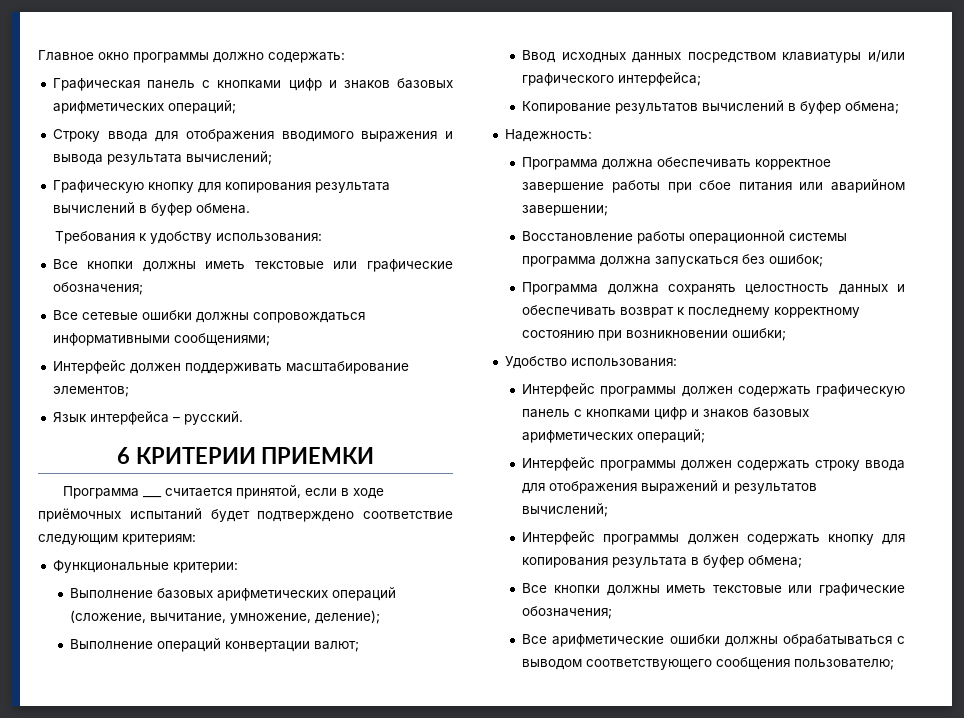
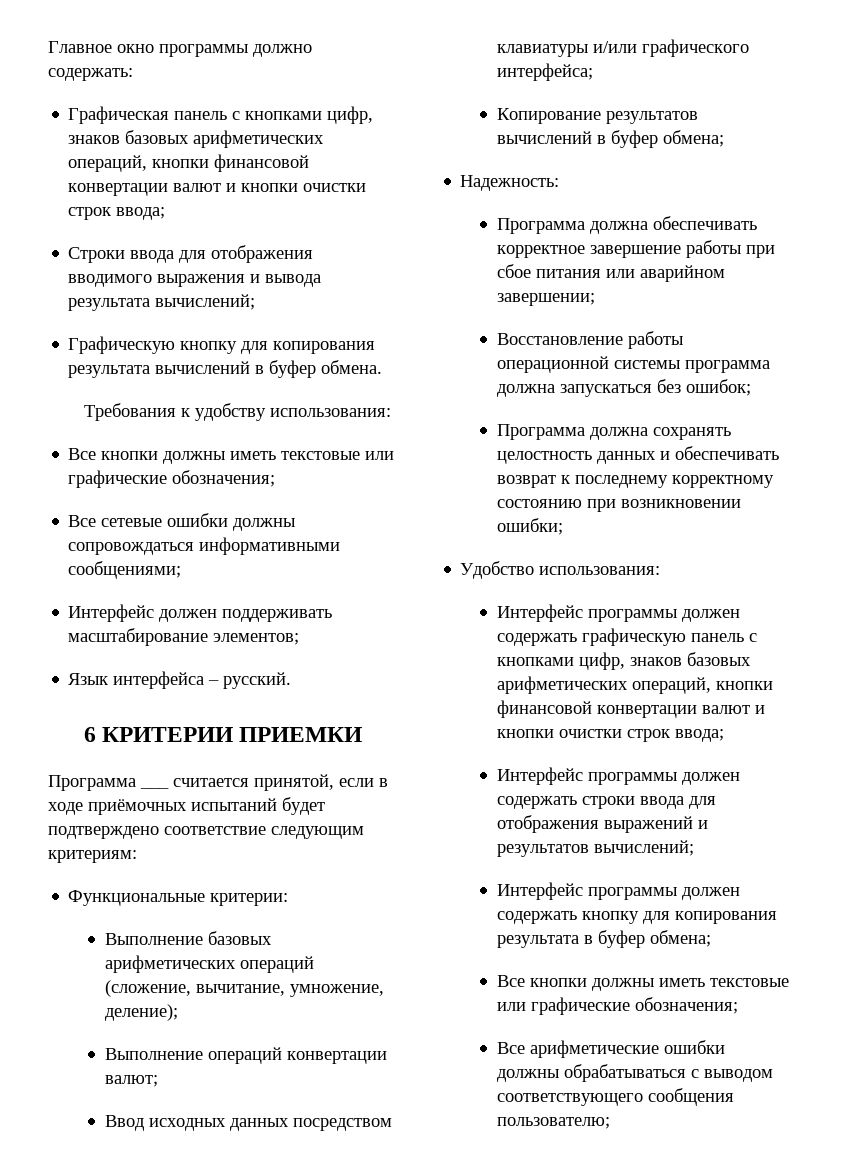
- Графическая панель с кнопками цифр и знаков базовых арифметических операций;
- Строку ввода для отображения вводимого выражения и вывода результата вычислений;
+ Графическая панель с кнопками цифр, знаков базовых арифметических операций, кнопки финансовой конвертации валют и кнопки очистки строк ввода;
+ Строки ввода для отображения вводимого выражения и вывода результата вычислений;
- Интерфейс программы должен содержать графическую панель с кнопками цифр и знаков базовых арифметических операций;
- Интерфейс программы должен содержать строку ввода для отображения выражений и результатов вычислений;
+ Интерфейс программы должен содержать графическую панель с кнопками цифр, знаков базовых арифметических операций, кнопки финансовой конвертации валют и кнопки очистки строк ввода;
+ Интерфейс программы должен содержать строки ввода для отображения выражений и результатов вычислений;

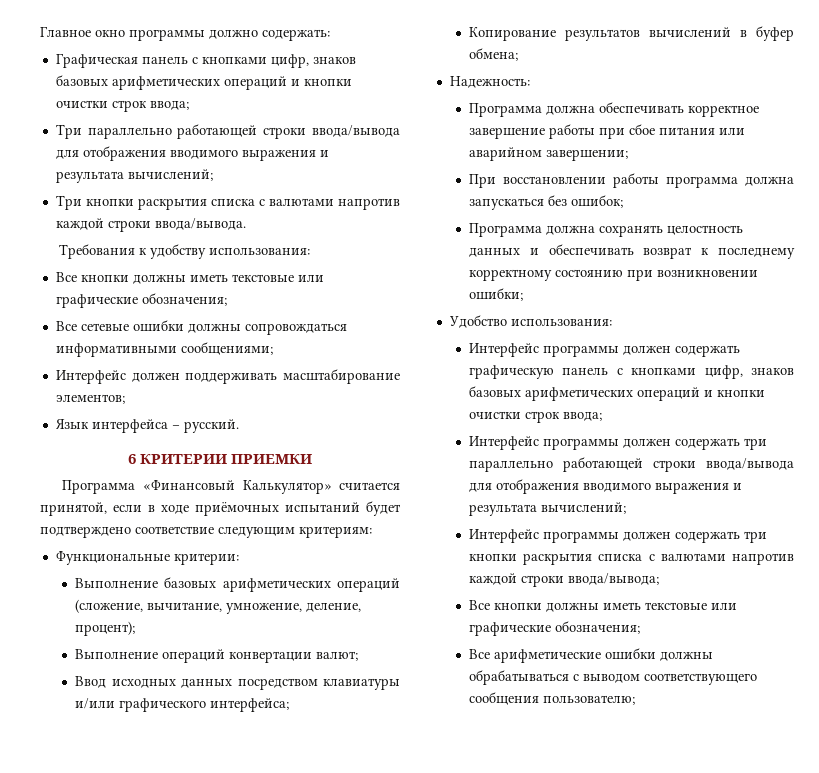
- Графическая панель с кнопками цифр, знаков базовых арифметических операций, кнопки финансовой конвертации валют и кнопки очистки строк ввода;
- Строки ввода для отображения вводимого выражения и вывода результата вычислений;
- Графическую кнопку для копирования результата вычислений в буфер обмена.
+ Графическая панель с кнопками цифр, знаков базовых арифметических операций и кнопки очистки строк ввода;
+ Три параллельно работающей строки ввода/вывода для отображения вводимого выражения и результата вычислений;
+ Три кнопки раскрытия списка с валютами напротив каждой строки ввода/вывода.
- Программа ___ считается принятой, если в ходе приёмочных испытаний будет подтверждено соответствие следующим критериям:
+ Программа «Финансовый Калькулятор» считается принятой, если в ходе приёмочных испытаний будет подтверждено соответствие следующим критериям:
- Выполнение базовых арифметических операций (сложение, вычитание, умножение, деление);
+ Выполнение базовых арифметических операций (сложение, вычитание, умножение, деление, процент);
- Восстановление работы операционной системы программа должна запускаться без ошибок;
+ При восстановлении работы программа должна запускаться без ошибок;
- Интерфейс программы должен содержать графическую панель с кнопками цифр, знаков базовых арифметических операций, кнопки финансовой конвертации валют и кнопки очистки строк ввода;
+ Интерфейс программы должен содержать графическую панель с кнопками цифр, знаков базовых арифметических операций и кнопки очистки строк ввода;
- Интерфейс программы должен содержать строки ввода для отображения выражений и результатов вычислений;
+ Интерфейс программы должен содержать три параллельно работающей строки ввода/вывода для отображения вводимого выражения и результата вычислений;
- Интерфейс программы должен содержать кнопку для копирования результата в буфер обмена;
+ Интерфейс программы должен содержать три кнопки раскрытия списка с валютами напротив каждой строки ввода/вывода;

